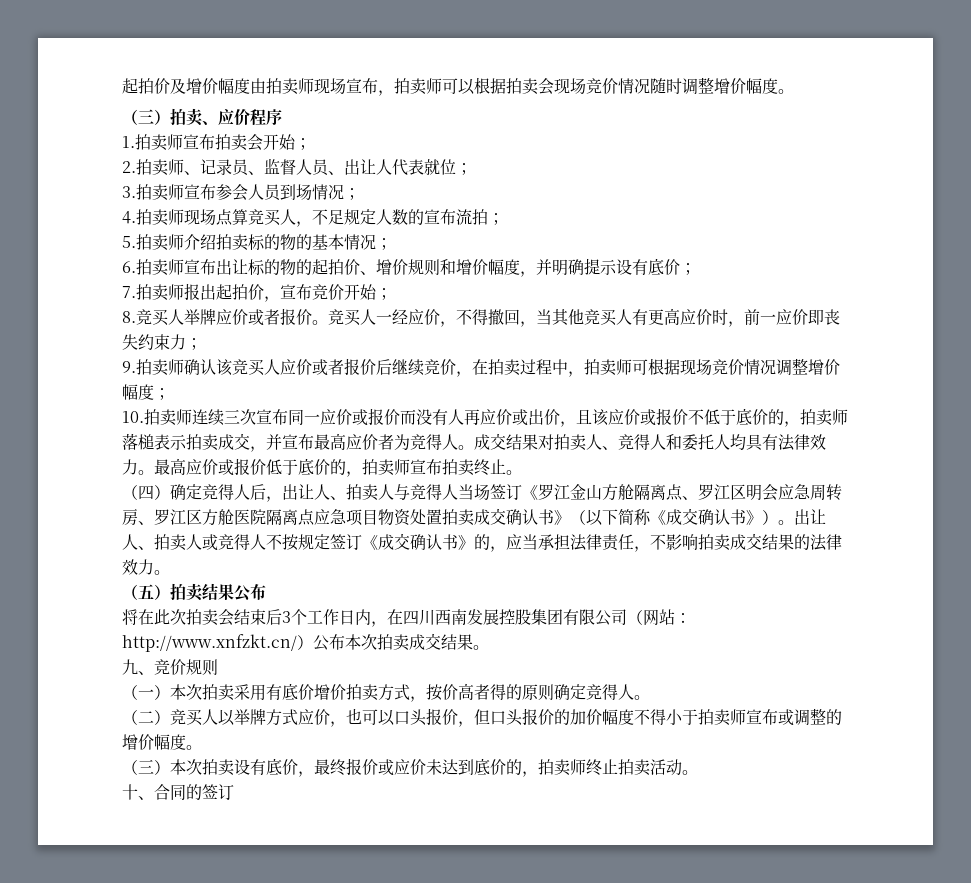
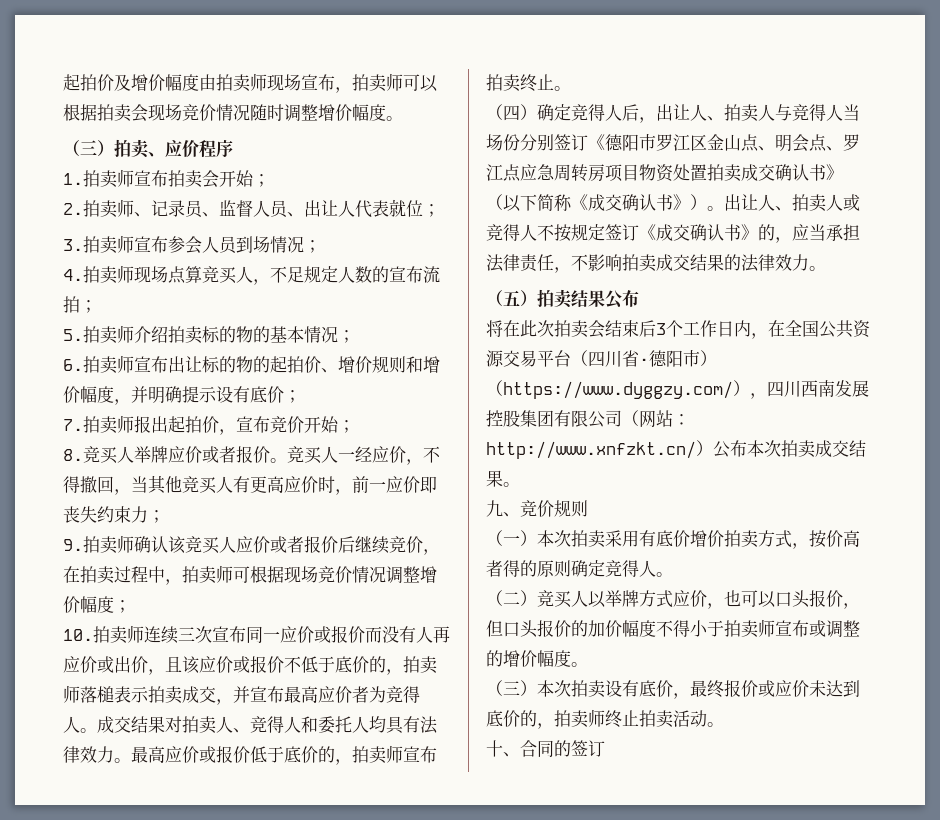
- （四）确定竞得人后，出让人、拍卖人与竞得人当场签订《罗江金山方舱隔离点、罗江区明会应急周转房、罗江区方舱医院隔离点应急项目物资处置拍卖成交确认书》（以下简称《成交确认书》）。
+ （四）确定竞得人后，出让人、拍卖人与竞得人当场份分别签订《德阳市罗江区金山点、明会点、罗江点应急周转房项目物资处置拍卖成交确认书》（以下简称《成交确认书》）。
- 将在此次拍卖会结束后3个工作日内，在四川西南发展控股集团有限公司（网站：http://www.xnfzkt.cn/）公布本次拍卖成交结果。
+ 将在此次拍卖会结束后3个工作日内，在全国公共资源交易平台（四川省·德阳市）（https://www.dyggzy.com/），四川西南发展控股集团有限公司（网站：http://www.xnfzkt.cn/）公布本次拍卖成交结果。

